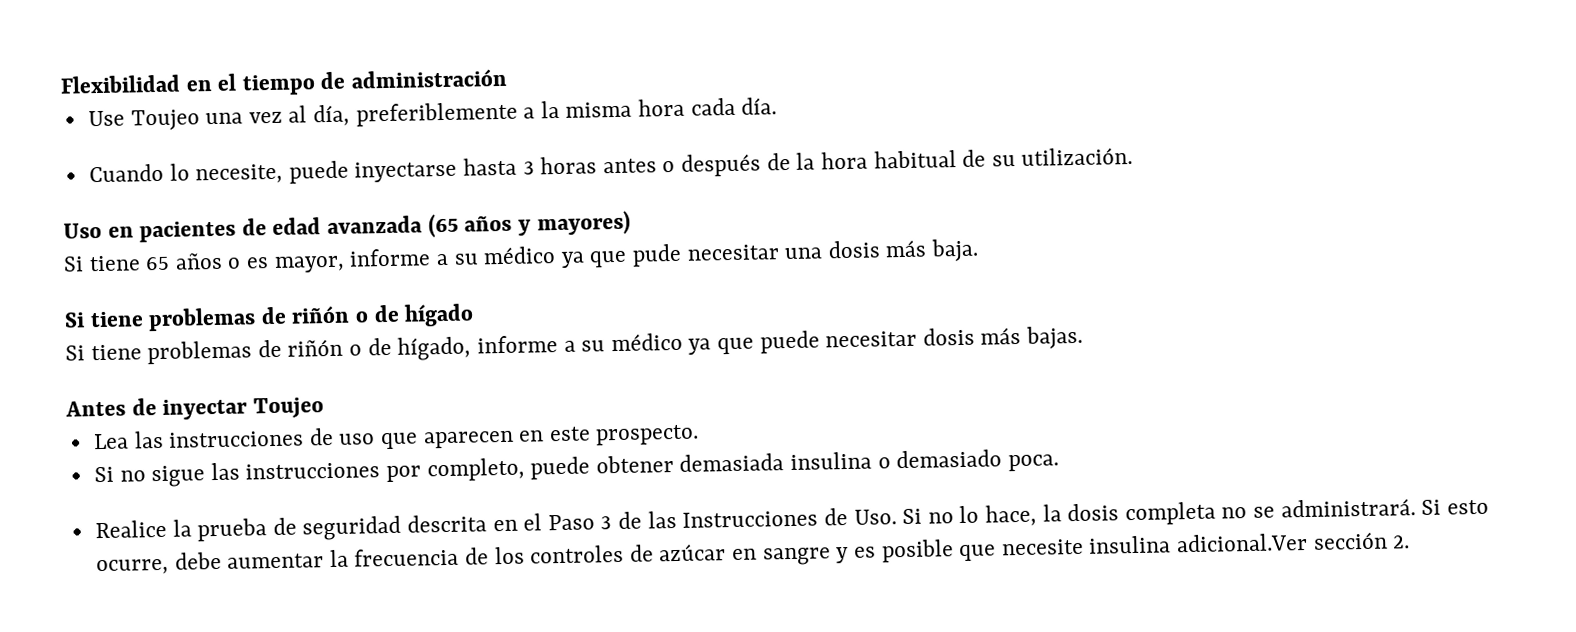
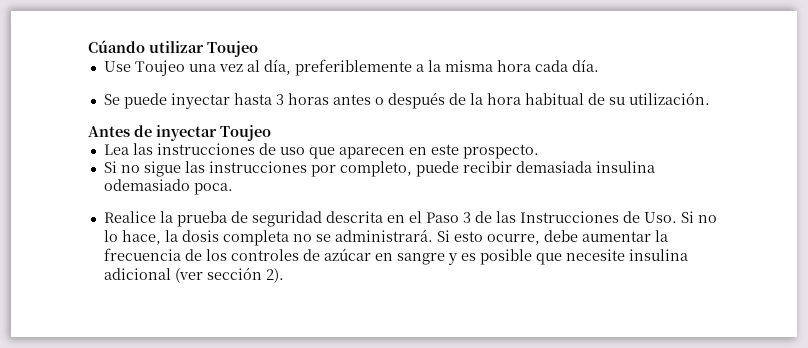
- Flexibilidad en el tiempo de administración
+ Cúando utilizar Toujeo
- Cuando lo necesite, puede inyectarse hasta 3 horas antes o después de la hora habitual de su utilización.
+ Se puede inyectar hasta 3 horas antes o después de la hora habitual de su utilización.
- Uso en pacientes de edad avanzada (65 años y mayores)
- Si tiene 65 años o es mayor, informe a su médico ya que pude necesitar una dosis más baja.
- Si tiene problemas de riñón o de hígado
- Si tiene problemas de riñón o de hígado, informe a su médico ya que puede necesitar dosis más bajas.
- Si no sigue las instrucciones por completo, puede obtener demasiada insulina o demasiado poca.
+ Si no sigue las instrucciones por completo, puede recibir demasiada insulina odemasiado poca.
- Si esto ocurre, debe aumentar la frecuencia de los controles de azúcar en sangre y es posible que necesite insulina adicional.Ver sección 2.
+ Si esto ocurre, debe aumentar la frecuencia de los controles de azúcar en sangre y es posible que necesite insulina adicional (ver sección 2).

